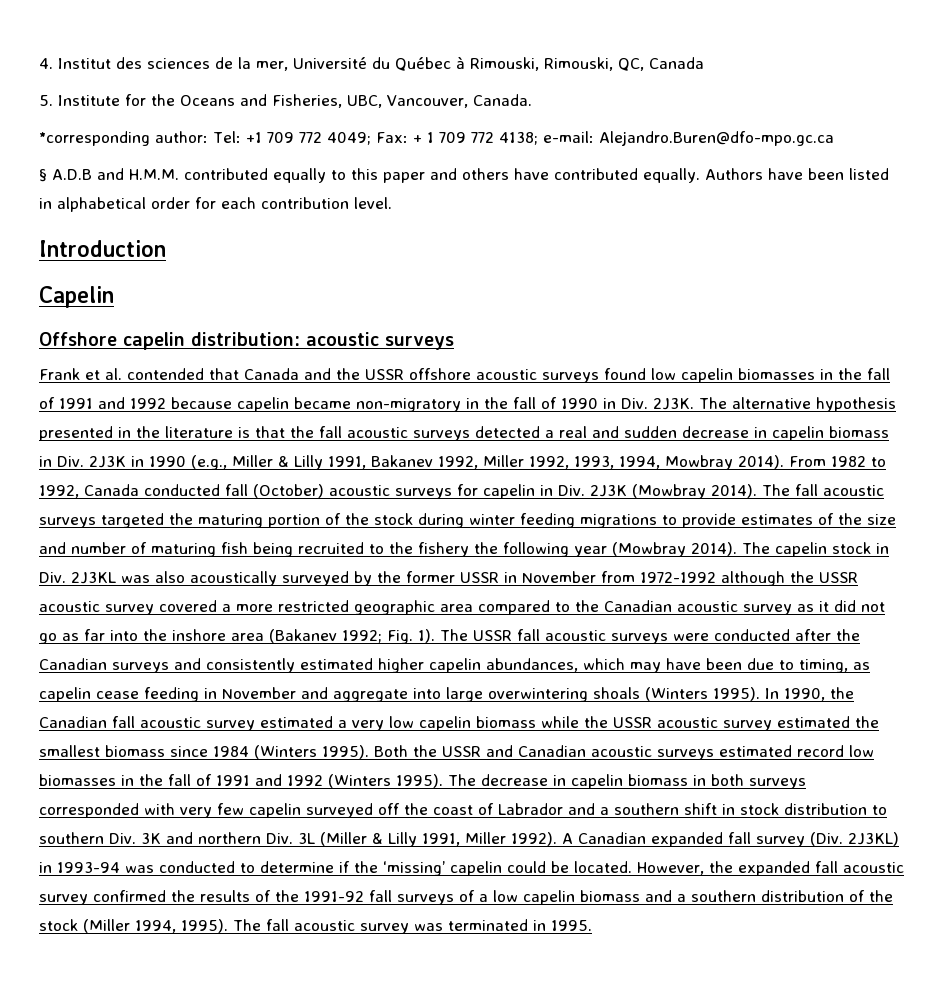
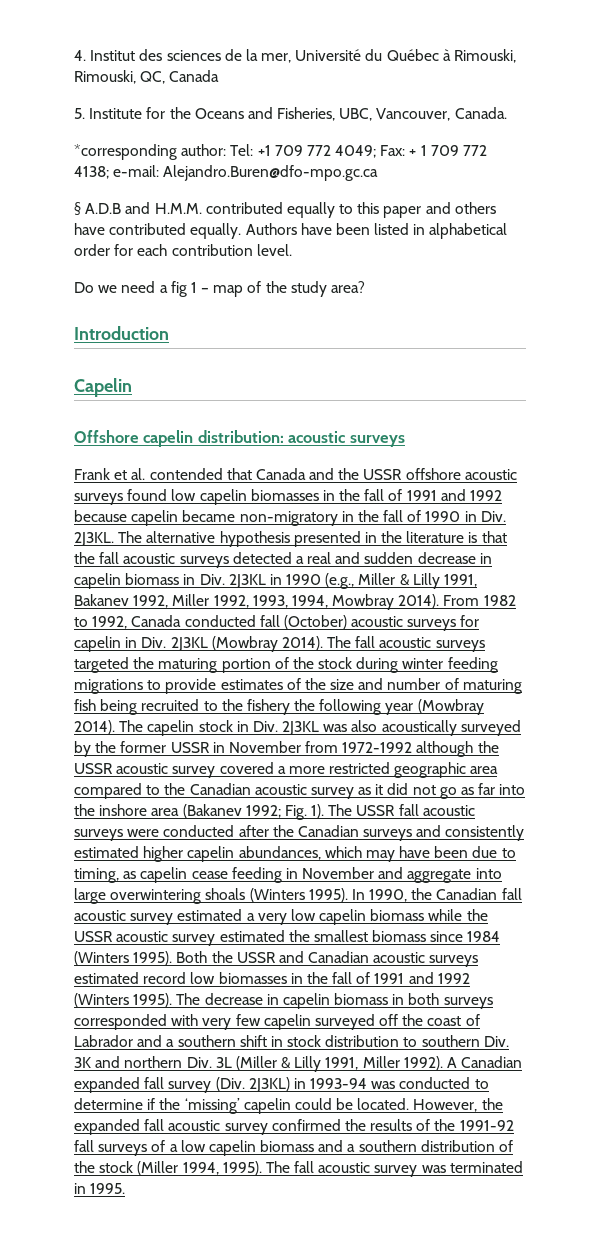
+ Do we need a fig 1 – map of the study area?
- Frank et al. contended that Canada and the USSR offshore acoustic surveys found low capelin biomasses in the fall of 1991 and 1992 because capelin became non-migratory in the fall of 1990 in Div. 2J3K.
+ Frank et al. contended that Canada and the USSR offshore acoustic surveys found low capelin biomasses in the fall of 1991 and 1992 because capelin became non-migratory in the fall of 1990 in Div. 2J3KL.
- The alternative hypothesis presented in the literature is that the fall acoustic surveys detected a real and sudden decrease in capelin biomass in Div. 2J3K in 1990 (e.g., Miller & Lilly 1991, Bakanev 1992, Miller 1992, 1993, 1994, Mowbray 2014).
+ The alternative hypothesis presented in the literature is that the fall acoustic surveys detected a real and sudden decrease in capelin biomass in Div. 2J3KL in 1990 (e.g., Miller & Lilly 1991, Bakanev 1992, Miller 1992, 1993, 1994, Mowbray 2014).
- From 1982 to 1992, Canada conducted fall (October) acoustic surveys for capelin in Div. 2J3K (Mowbray 2014).
+ From 1982 to 1992, Canada conducted fall (October) acoustic surveys for capelin in Div. 2J3KL (Mowbray 2014).

